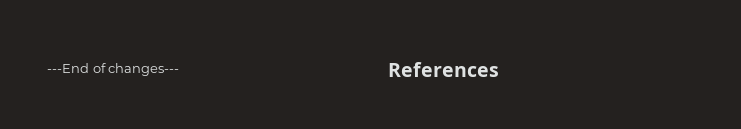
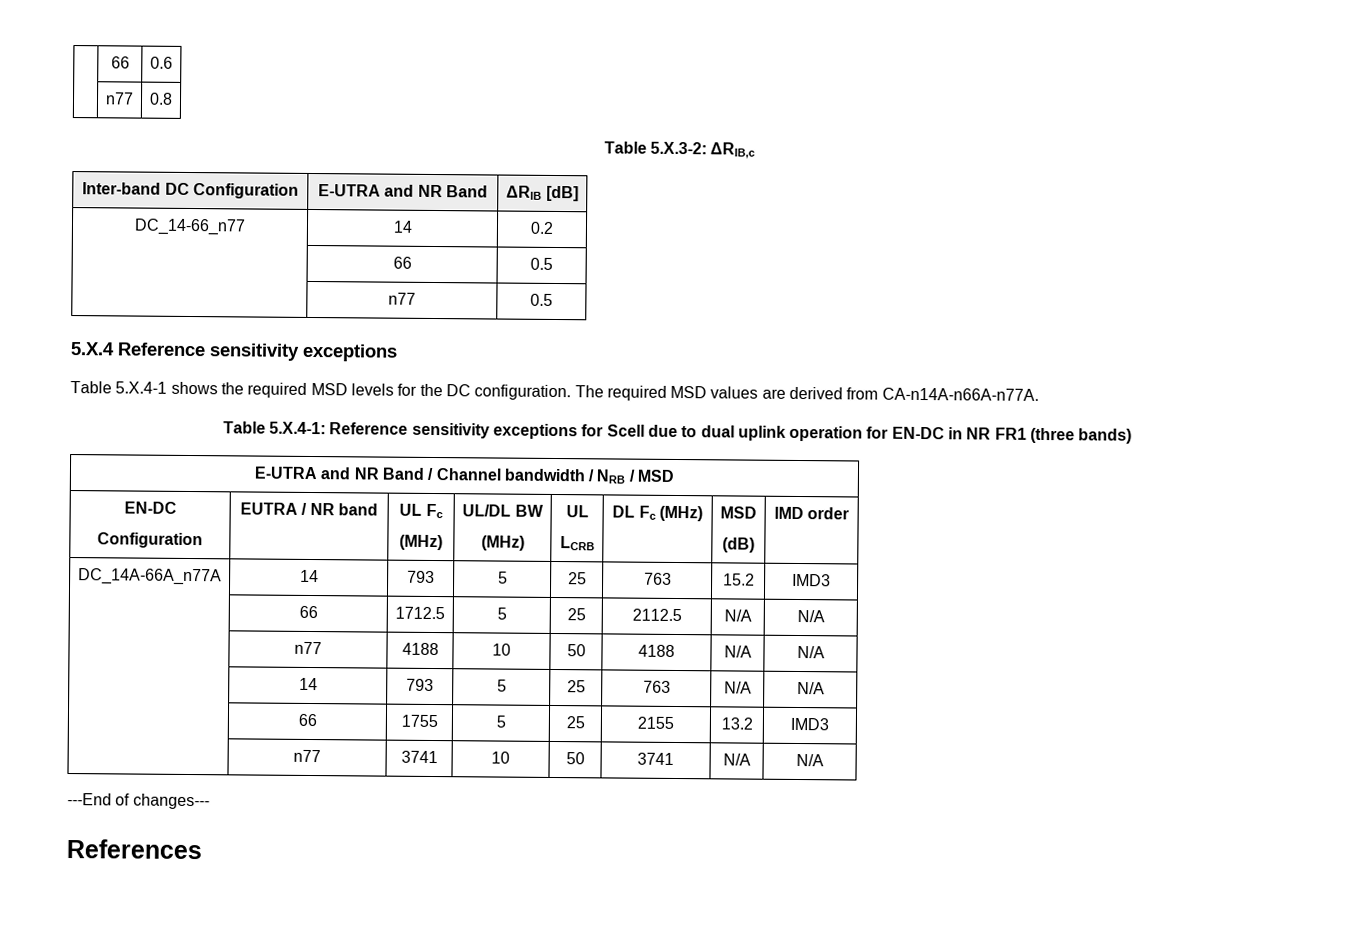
+ | 66 | 0.6
+ | n77 | 0.8
+ Table 5.X.3-2: ΔRIB,c
+ Inter-band DC Configuration | E-UTRA and NR Band | ΔRIB [dB]
+ DC_14-66_n77 | 14 | 0.2
+ | 66 | 0.5
+ | n77 | 0.5
+ 5.X.4 Reference sensitivity exceptions
+ Table 5.X.4-1 shows the required MSD levels for the DC configuration. The required MSD values are derived from CA-n14A-n66A-n77A.
+ Table 5.X.4-1: Reference sensitivity exceptions for Scell due to dual uplink operation for EN-DC in NR FR1 (three bands)
+ E-UTRA and NR Band / Channel bandwidth / NRB / MSD
+ EN-DC
+ Configuration | EUTRA / NR band | UL Fc
+ (MHz) | UL/DL BW
+ (MHz) | UL
+ LCRB | DL Fc (MHz) | MSD
+ (dB) | IMD order
+ DC_14A-66A_n77A | 14 | 793 | 5 | 25 | 763 | 15.2 | IMD3
+ | 66 | 1712.5 | 5 | 25 | 2112.5 | N/A | N/A
+ | n77 | 4188 | 10 | 50 | 4188 | N/A | N/A
+ | 14 | 793 | 5 | 25 | 763 | N/A | N/A
+ | 66 | 1755 | 5 | 25 | 2155 | 13.2 | IMD3
+ | n77 | 3741 | 10 | 50 | 3741 | N/A | N/A

